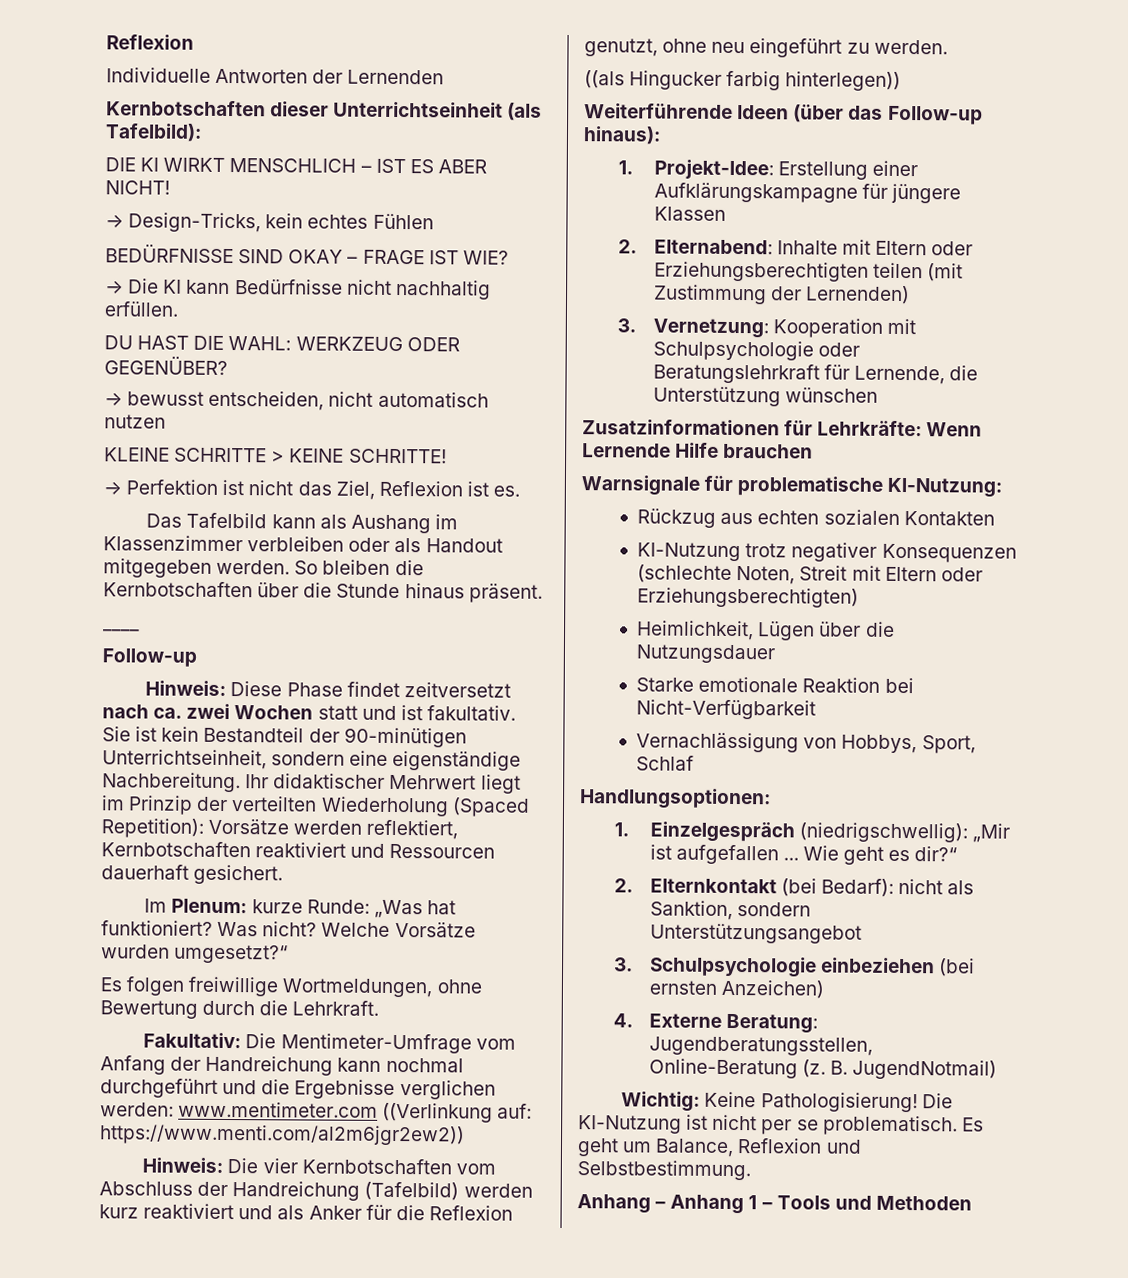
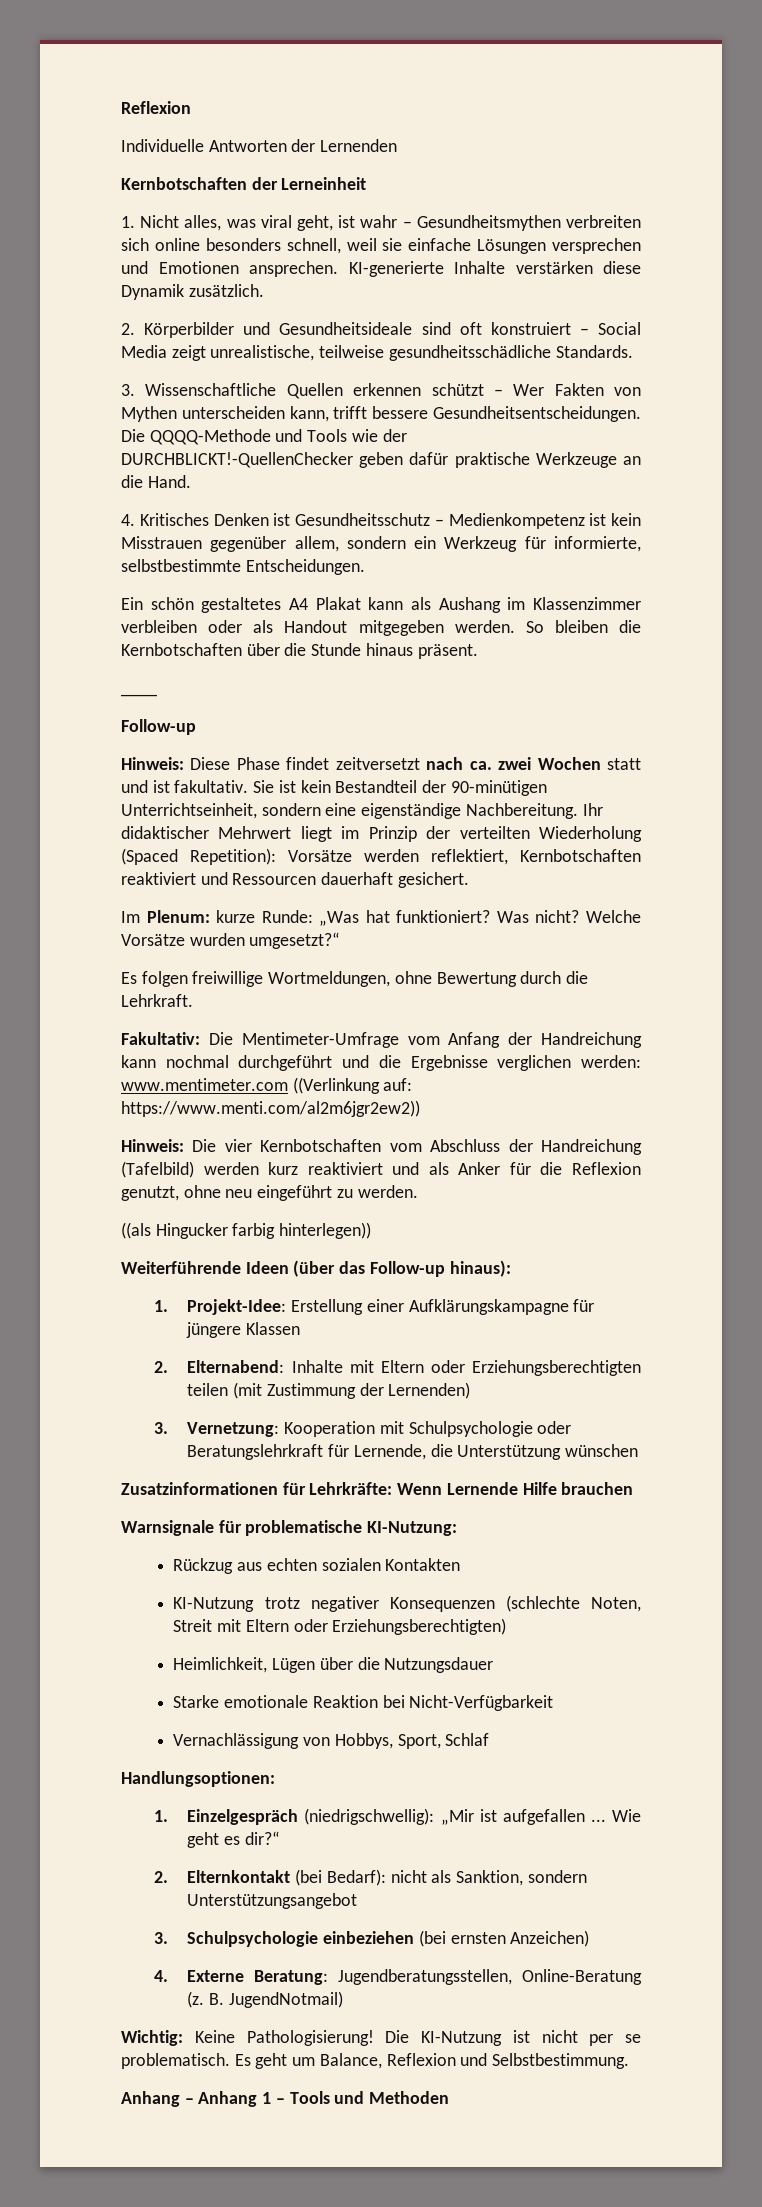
- Kernbotschaften dieser Unterrichtseinheit (als Tafelbild):
- DIE KI WIRKT MENSCHLICH – IST ES ABER NICHT!
- → Design-Tricks, kein echtes Fühlen
- BEDÜRFNISSE SIND OKAY – FRAGE IST WIE?
- → Die KI kann Bedürfnisse nicht nachhaltig erfüllen.
- DU HAST DIE WAHL: WERKZEUG ODER GEGENÜBER?
- → bewusst entscheiden, nicht automatisch nutzen
- KLEINE SCHRITTE > KEINE SCHRITTE!
- → Perfektion ist nicht das Ziel, Reflexion ist es.
- Das Tafelbild kann als Aushang im Klassenzimmer verbleiben oder als Handout mitgegeben werden.
+ Kernbotschaften der Lerneinheit
+ 1. Nicht alles, was viral geht, ist wahr – Gesundheitsmythen verbreiten sich online besonders schnell, weil sie einfache Lösungen versprechen und Emotionen ansprechen. KI-generierte Inhalte verstärken diese Dynamik zusätzlich.
+ 2. Körperbilder und Gesundheitsideale sind oft konstruiert – Social Media zeigt unrealistische, teilweise gesundheitsschädliche Standards.
+ 3. Wissenschaftliche Quellen erkennen schützt – Wer Fakten von Mythen unterscheiden kann, trifft bessere Gesundheitsentscheidungen. Die QQQQ-Methode und Tools wie der DURCHBLICKT!-QuellenChecker geben dafür praktische Werkzeuge an die Hand.
+ 4. Kritisches Denken ist Gesundheitsschutz – Medienkompetenz ist kein Misstrauen gegenüber allem, sondern ein Werkzeug für informierte, selbstbestimmte Entscheidungen.
+ Ein schön gestaltetes A4 Plakat kann als Aushang im Klassenzimmer verbleiben oder als Handout mitgegeben werden.

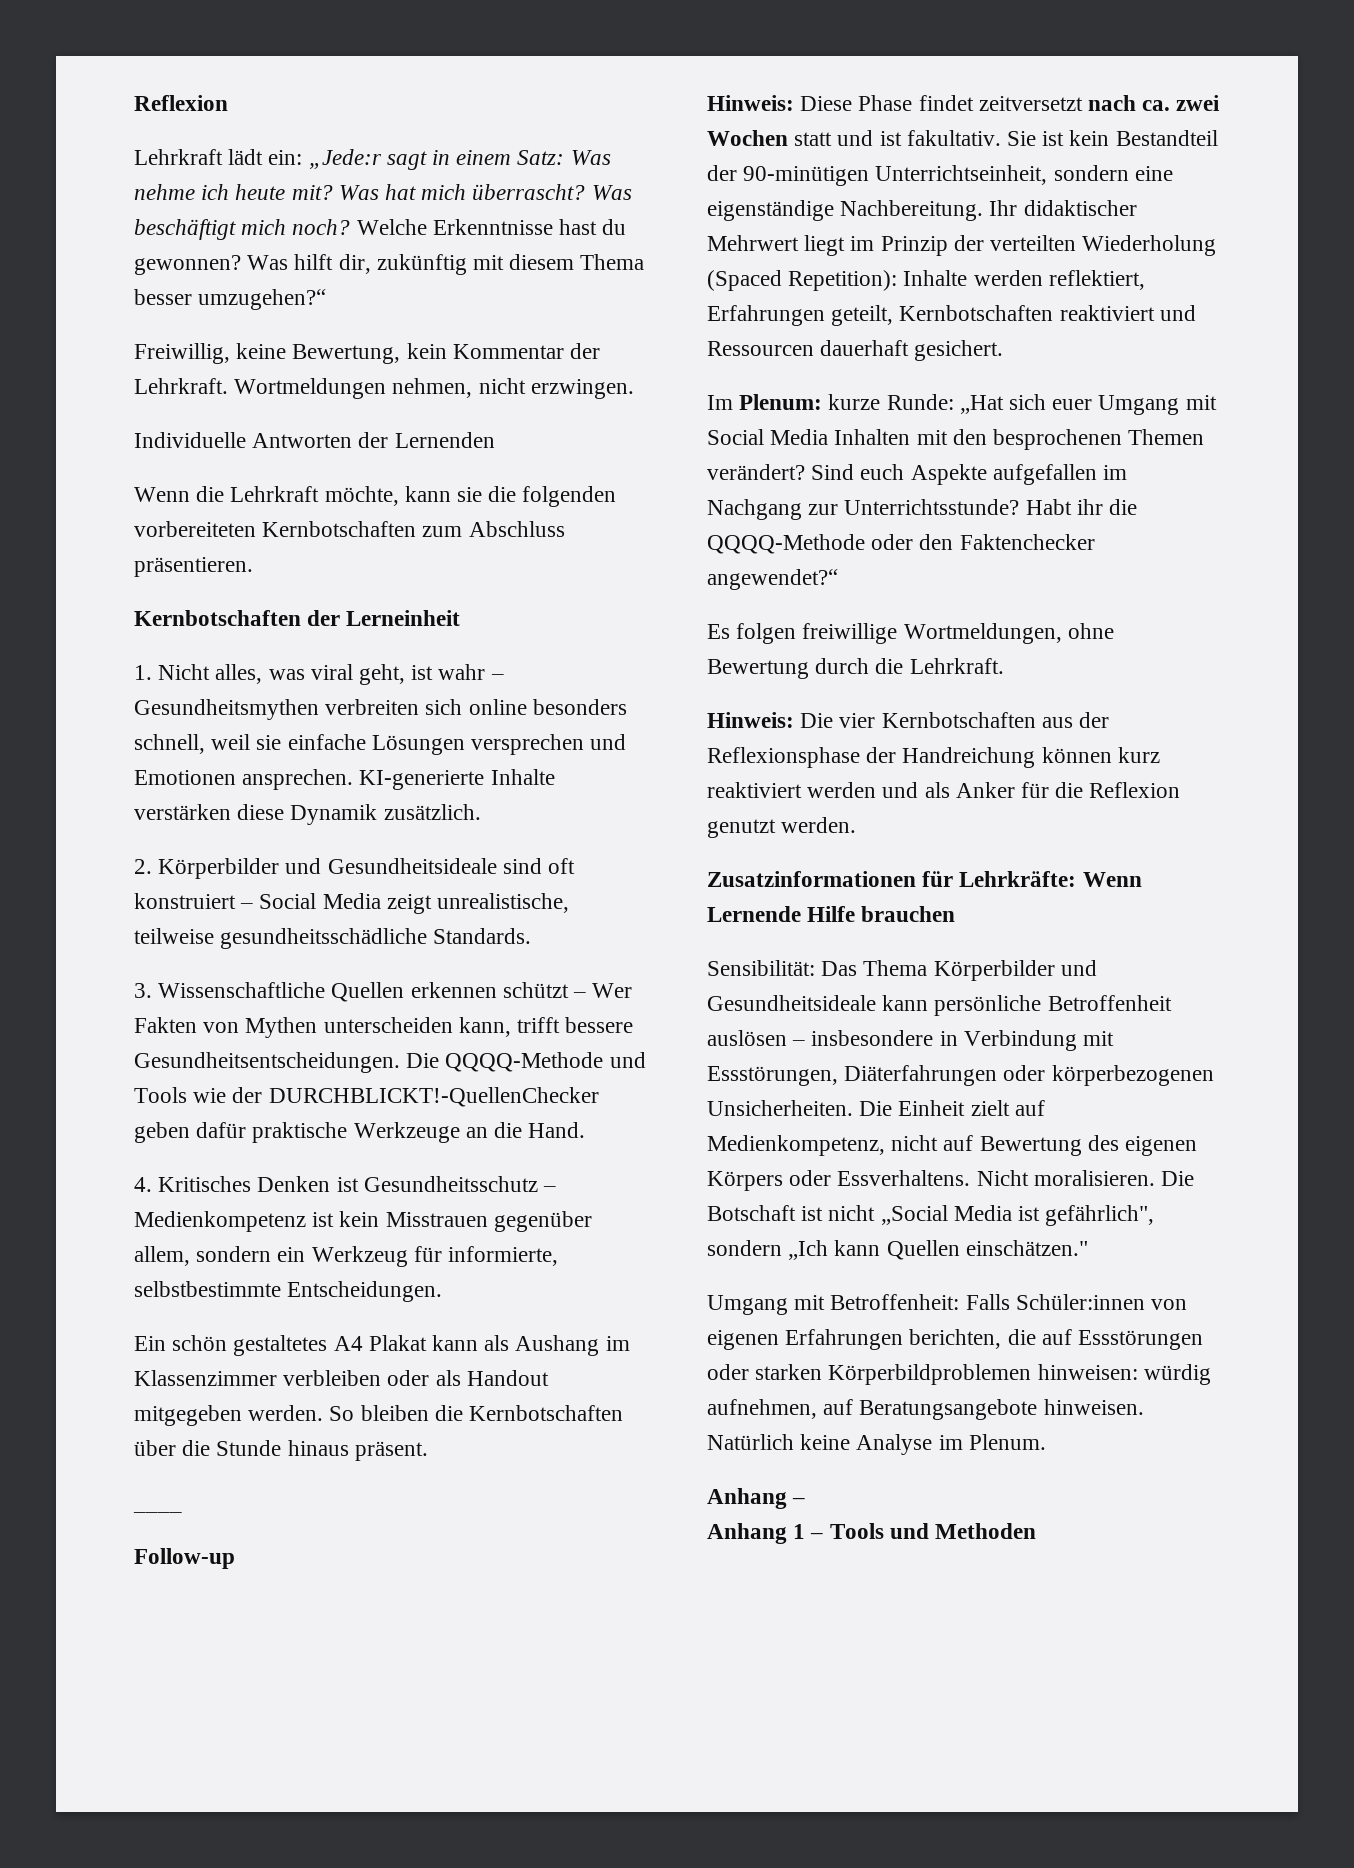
+ Lehrkraft lädt ein: „Jede:r sagt in einem Satz: Was nehme ich heute mit? Was hat mich überrascht? Was beschäftigt mich noch? Welche Erkenntnisse hast du gewonnen? Was hilft dir, zukünftig mit diesem Thema besser umzugehen?“
+ Freiwillig, keine Bewertung, kein Kommentar der Lehrkraft. Wortmeldungen nehmen, nicht erzwingen.
  Individuelle Antworten der Lernenden
+ Wenn die Lehrkraft möchte, kann sie die folgenden vorbereiteten Kernbotschaften zum Abschluss präsentieren.
- Ihr didaktischer Mehrwert liegt im Prinzip der verteilten Wiederholung (Spaced Repetition): Vorsätze werden reflektiert, Kernbotschaften reaktiviert und Ressourcen dauerhaft gesichert.
+ Ihr didaktischer Mehrwert liegt im Prinzip der verteilten Wiederholung (Spaced Repetition): Inhalte werden reflektiert, Erfahrungen geteilt, Kernbotschaften reaktiviert und Ressourcen dauerhaft gesichert.
- Im Plenum: kurze Runde: „Was hat funktioniert? Was nicht? Welche Vorsätze wurden umgesetzt?“
+ Im Plenum: kurze Runde: „Hat sich euer Umgang mit Social Media Inhalten mit den besprochenen Themen verändert? Sind euch Aspekte aufgefallen im Nachgang zur Unterrichtsstunde? Habt ihr die QQQQ-Methode oder den Faktenchecker angewendet?“
- Fakultativ: Die Mentimeter-Umfrage vom Anfang der Handreichung kann nochmal durchgeführt und die Ergebnisse verglichen werden: www.mentimeter.com ((Verlinkung auf: https://www.menti.com/al2m6jgr2ew2))
- Hinweis: Die vier Kernbotschaften vom Abschluss der Handreichung (Tafelbild) werden kurz reaktiviert und als Anker für die Reflexion genutzt, ohne neu eingeführt zu werden.
- ((als Hingucker farbig hinterlegen))
- Weiterführende Ideen (über das Follow-up hinaus):
- 1. Projekt-Idee: Erstellung einer Aufklärungskampagne für jüngere Klassen
- 2. Elternabend: Inhalte mit Eltern oder Erziehungsberechtigten teilen (mit Zustimmung der Lernenden)
- 3. Vernetzung: Kooperation mit Schulpsychologie oder Beratungslehrkraft für Lernende, die Unterstützung wünschen
+ Hinweis: Die vier Kernbotschaften aus der Reflexionsphase der Handreichung können kurz reaktiviert werden und als Anker für die Reflexion genutzt werden.
- Warnsignale für problematische KI-Nutzung:
- Rückzug aus echten sozialen Kontakten
- KI-Nutzung trotz negativer Konsequenzen (schlechte Noten, Streit mit Eltern oder Erziehungsberechtigten)
- Heimlichkeit, Lügen über die Nutzungsdauer
- Starke emotionale Reaktion bei Nicht-Verfügbarkeit
- Vernachlässigung von Hobbys, Sport, Schlaf
- Handlungsoptionen:
- 1. Einzelgespräch (niedrigschwellig): „Mir ist aufgefallen ... Wie geht es dir?“
- 2. Elternkontakt (bei Bedarf): nicht als Sanktion, sondern Unterstützungsangebot
- 3. Schulpsychologie einbeziehen (bei ernsten Anzeichen)
- 4. Externe Beratung: Jugendberatungsstellen, Online-Beratung (z. B. JugendNotmail)
- Wichtig: Keine Pathologisierung! Die KI-Nutzung ist nicht per se problematisch. Es geht um Balance, Reflexion und Selbstbestimmung.
+ Sensibilität: Das Thema Körperbilder und Gesundheitsideale kann persönliche Betroffenheit auslösen – insbesondere in Verbindung mit Essstörungen, Diäterfahrungen oder körperbezogenen Unsicherheiten. Die Einheit zielt auf Medienkompetenz, nicht auf Bewertung des eigenen Körpers oder Essverhaltens. Nicht moralisieren. Die Botschaft ist nicht „Social Media ist gefährlich", sondern „Ich kann Quellen einschätzen."
+ Umgang mit Betroffenheit: Falls Schüler:innen von eigenen Erfahrungen berichten, die auf Essstörungen oder starken Körperbildproblemen hinweisen: würdig aufnehmen, auf Beratungsangebote hinweisen. Natürlich keine Analyse im Plenum.
- Anhang – Anhang 1 – Tools und Methoden
+ Anhang –
+ Anhang 1 – Tools und Methoden

